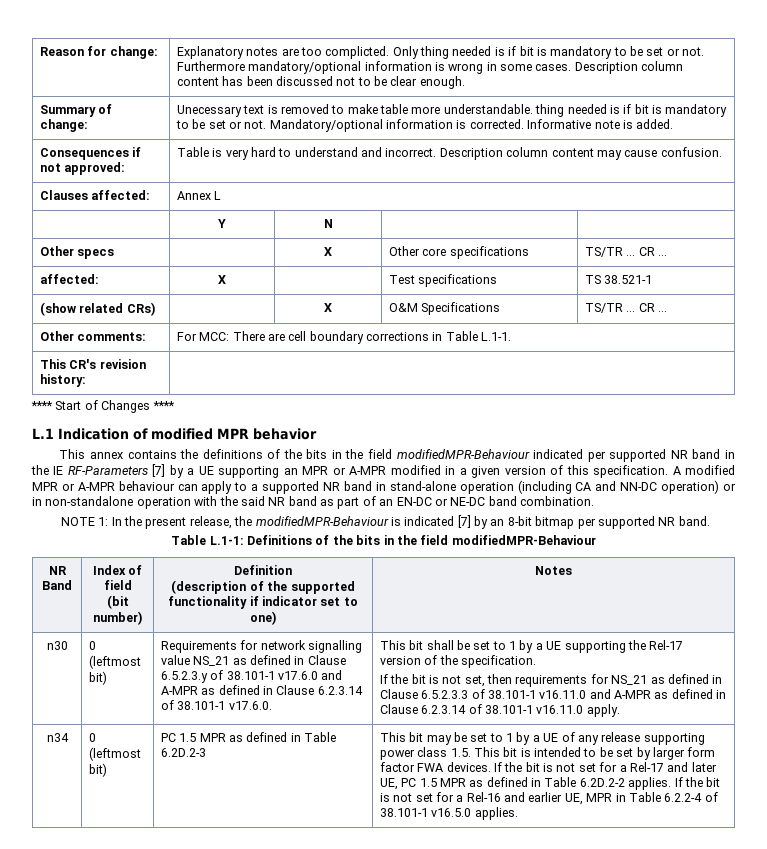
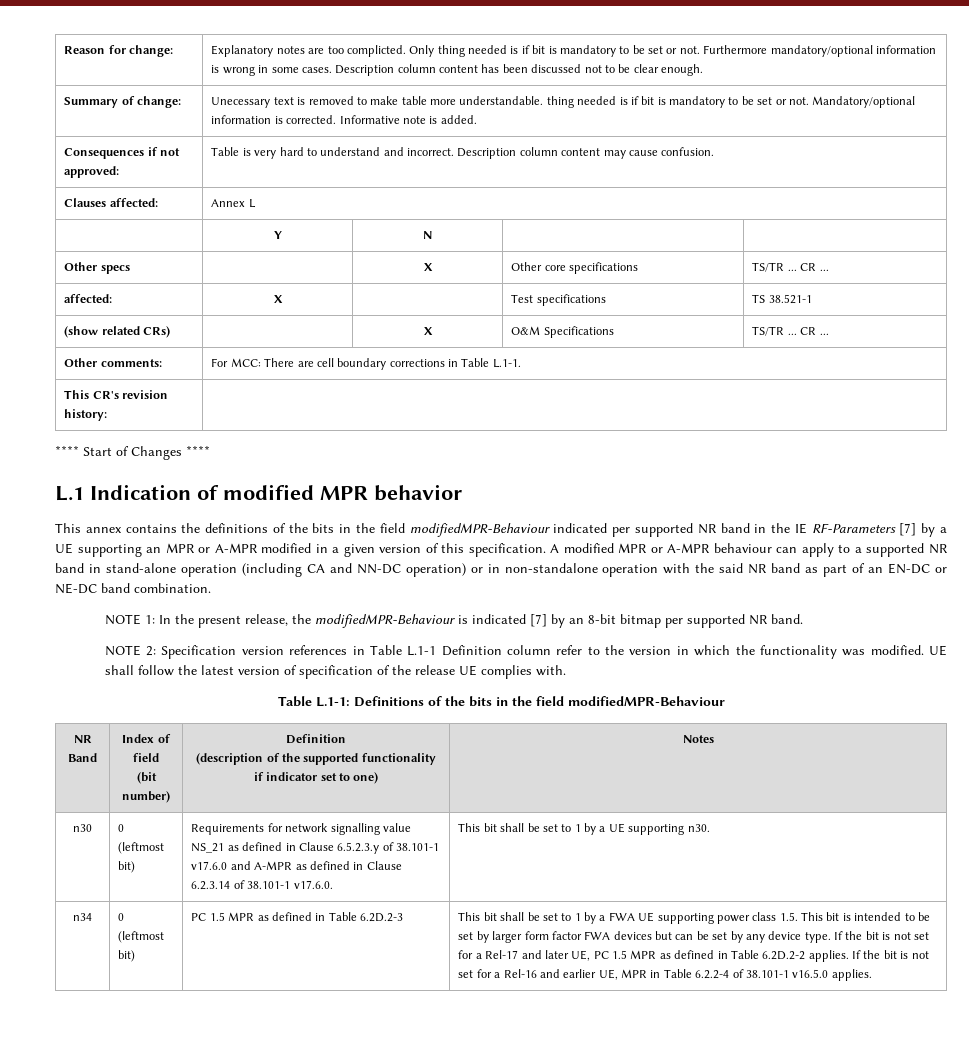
+ NOTE 2: Specification version references in Table L.1-1 Definition column refer to the version in which the functionality was modified. UE shall follow the latest version of specification of the release UE complies with.
- This bit shall be set to 1 by a UE supporting the Rel-17 version of the specification.
- If the bit is not set, then requirements for NS_21 as defined in Clause 6.5.2.3.3 of 38.101-1 v16.11.0 and A-MPR as defined in Clause 6.2.3.14 of 38.101-1 v16.11.0 apply.
+ This bit shall be set to 1 by a UE supporting n30.
- This bit may be set to 1 by a UE of any release supporting power class 1.5. This bit is intended to be set by larger form factor FWA devices.
+ This bit shall be set to 1 by a FWA UE supporting power class 1.5. This bit is intended to be set by larger form factor FWA devices but can be set by any device type.

